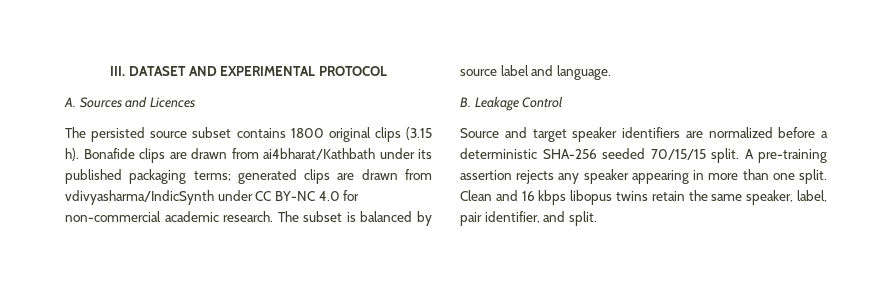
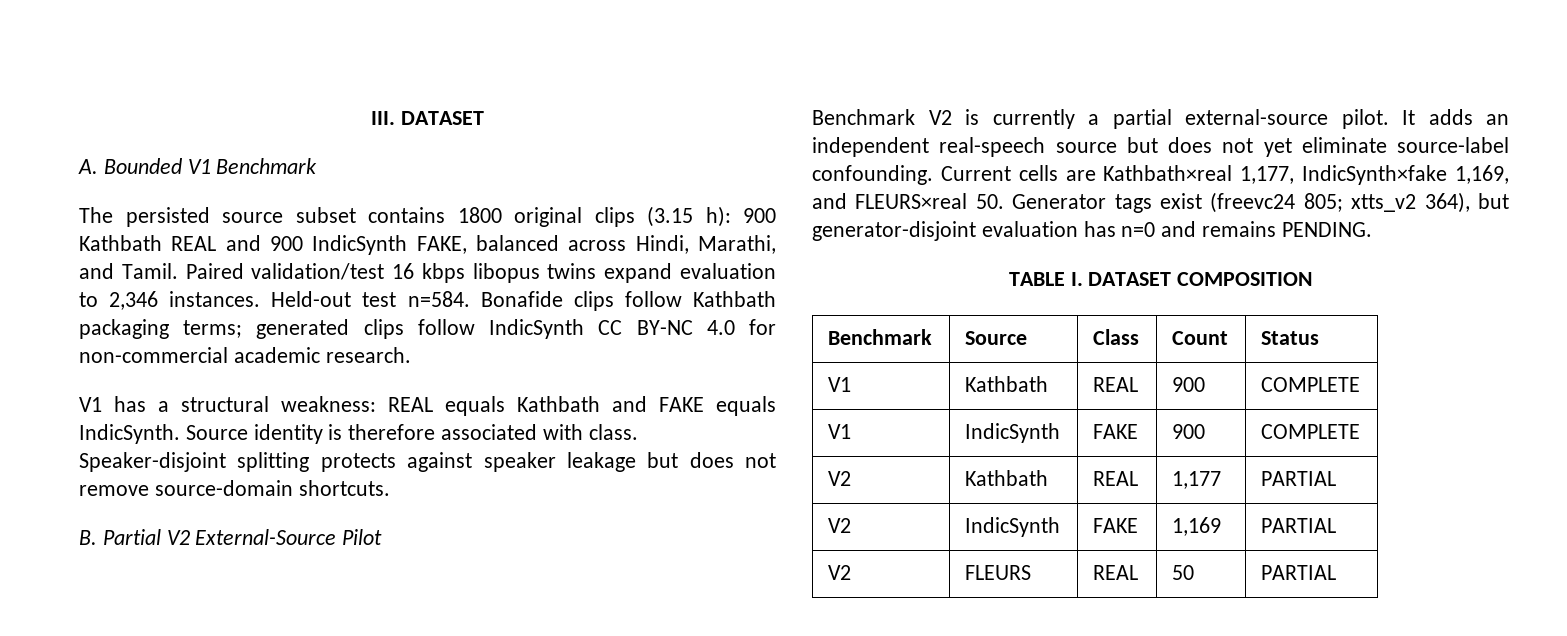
- III. DATASET AND EXPERIMENTAL PROTOCOL
- A. Sources and Licences
+ III. DATASET
+ A. Bounded V1 Benchmark
- The persisted source subset contains 1800 original clips (3.15 h). Bonafide clips are drawn from ai4bharat/Kathbath under its published packaging terms; generated clips are drawn from vdivyasharma/IndicSynth under CC BY-NC 4.0 for non-commercial academic research. The subset is balanced by source label and language.
- B. Leakage Control
- Source and target speaker identifiers are normalized before a deterministic SHA-256 seeded 70/15/15 split. A pre-training assertion rejects any speaker appearing in more than one split. Clean and 16 kbps libopus twins retain the same speaker, label, pair identifier, and split.
+ The persisted source subset contains 1800 original clips (3.15 h): 900 Kathbath REAL and 900 IndicSynth FAKE, balanced across Hindi, Marathi, and Tamil. Paired validation/test 16 kbps libopus twins expand evaluation to 2,346 instances. Held-out test n=584. Bonafide clips follow Kathbath packaging terms; generated clips follow IndicSynth CC BY-NC 4.0 for non-commercial academic research.
+ V1 has a structural weakness: REAL equals Kathbath and FAKE equals IndicSynth. Source identity is therefore associated with class. Speaker-disjoint splitting protects against speaker leakage but does not remove source-domain shortcuts.
+ B. Partial V2 External-Source Pilot
+ Benchmark V2 is currently a partial external-source pilot. It adds an independent real-speech source but does not yet eliminate source-label confounding. Current cells are Kathbath×real 1,177, IndicSynth×fake 1,169, and FLEURS×real 50. Generator tags exist (freevc24 805; xtts_v2 364), but generator-disjoint evaluation has n=0 and remains PENDING.
+ TABLE I. DATASET COMPOSITION
+ Benchmark | Source | Class | Count | Status
+ V1 | Kathbath | REAL | 900 | COMPLETE
+ V1 | IndicSynth | FAKE | 900 | COMPLETE
+ V2 | Kathbath | REAL | 1,177 | PARTIAL
+ V2 | IndicSynth | FAKE | 1,169 | PARTIAL
+ V2 | FLEURS | REAL | 50 | PARTIAL

